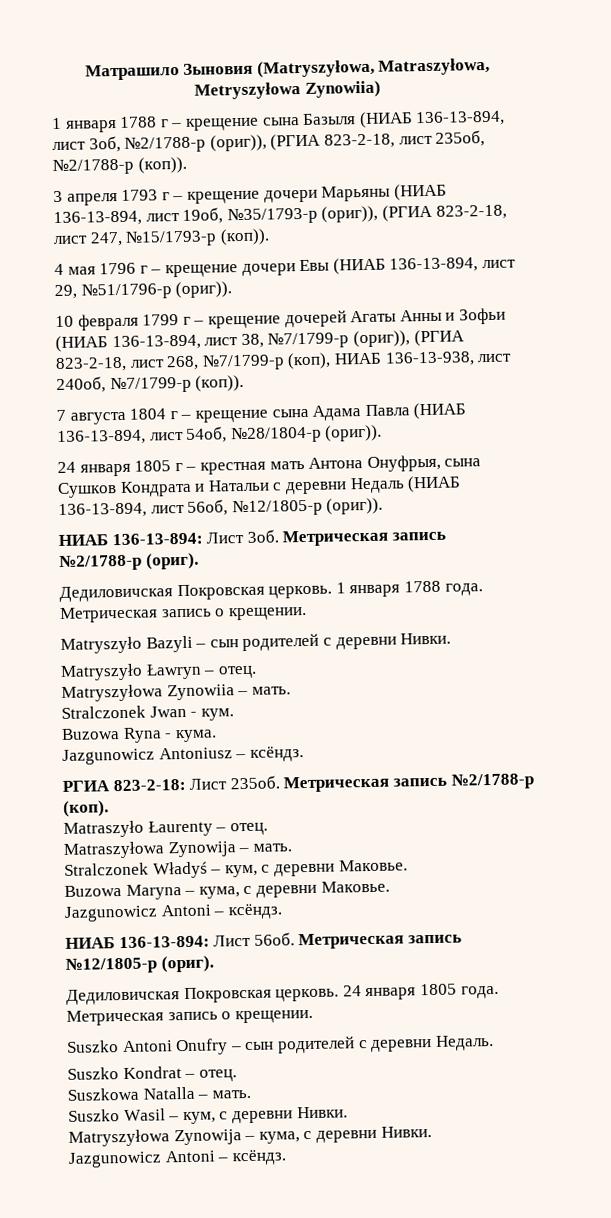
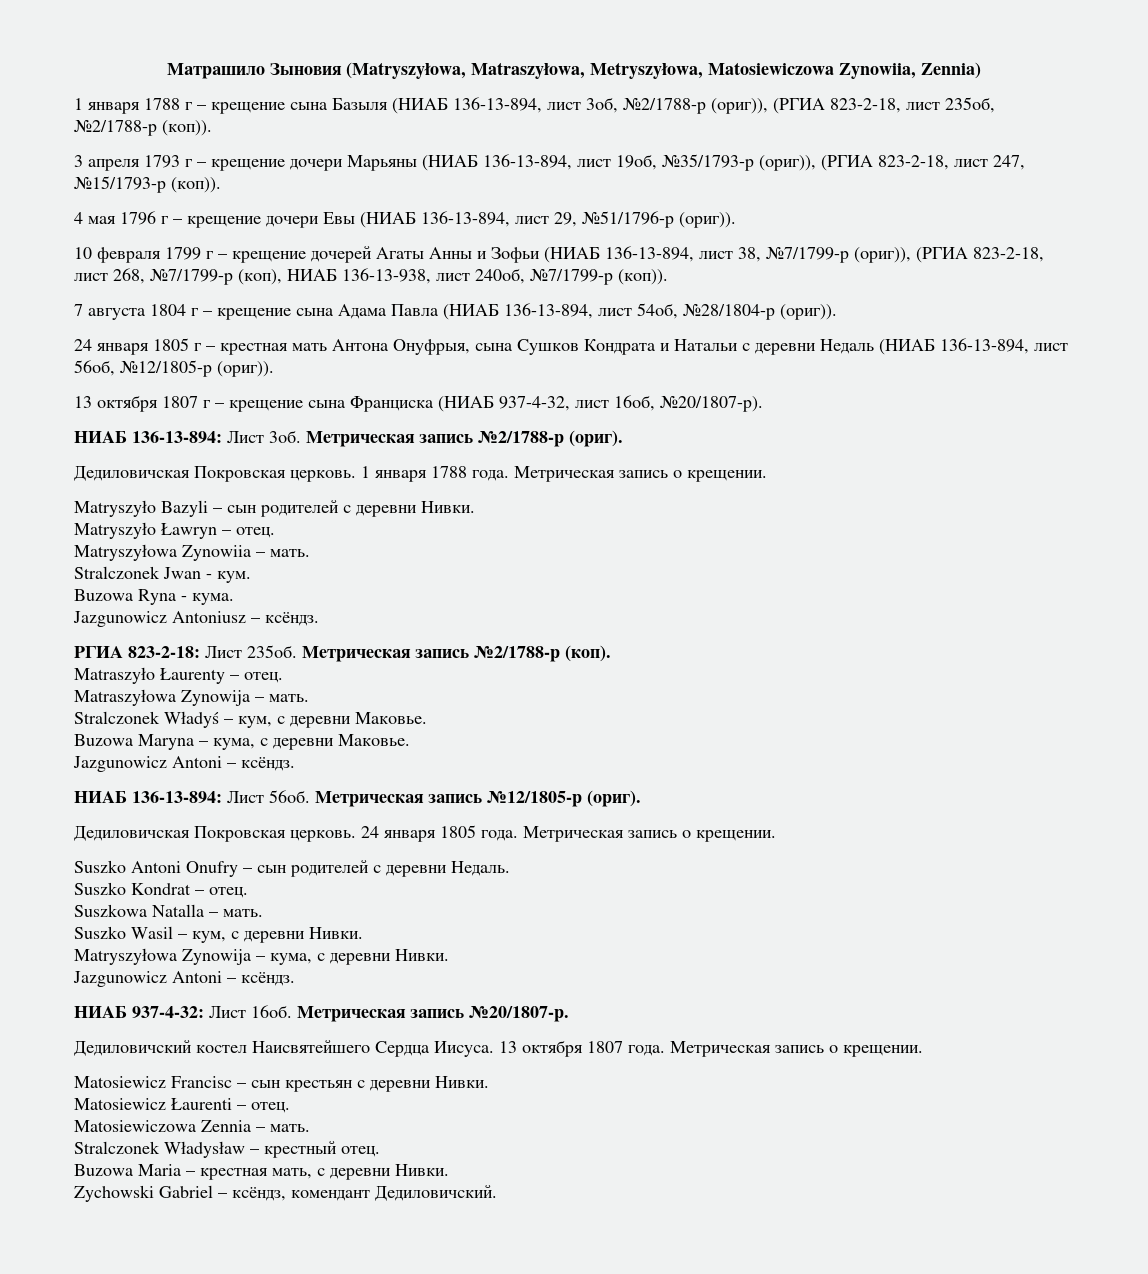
- Матрашило Зыновия (Matryszyłowa, Matraszyłowa, Metryszyłowa Zynowiia)
+ Матрашило Зыновия (Matryszyłowa, Matraszyłowa, Metryszyłowa, Matosiewiczowa Zynowiia, Zennia)
+ 13 октября 1807 г – крещение сына Франциска (НИАБ 937-4-32, лист 16об, №20/1807-р).
+ НИАБ 937-4-32: Лист 16об. Метрическая запись №20/1807-р.
+ Дедиловичский костел Наисвятейшего Сердца Иисуса. 13 октября 1807 года. Метрическая запись о крещении.
+ Matosiewicz Francisc – сын крестьян с деревни Нивки.
+ Matosiewicz Łaurenti – отец.
+ Matosiewiczowa Zennia – мать.
+ Stralczonek Władysław – крестный отец.
+ Buzowa Maria – крестная мать, с деревни Нивки.
+ Zychowski Gabriel – ксёндз, комендант Дедиловичский.

